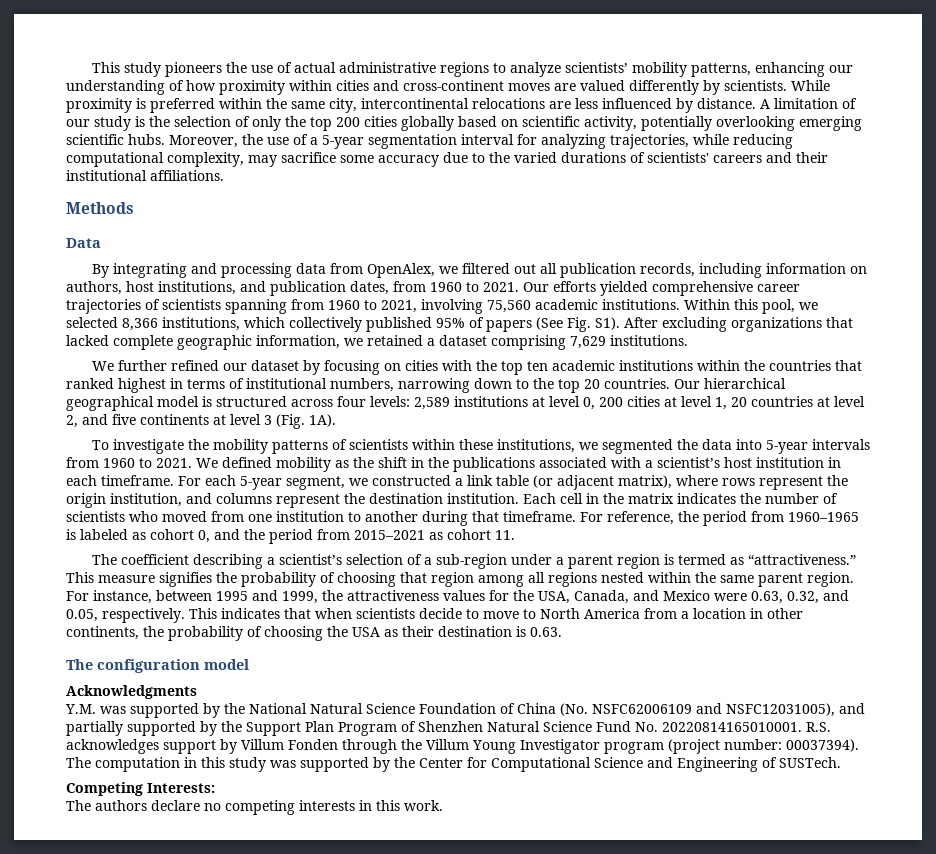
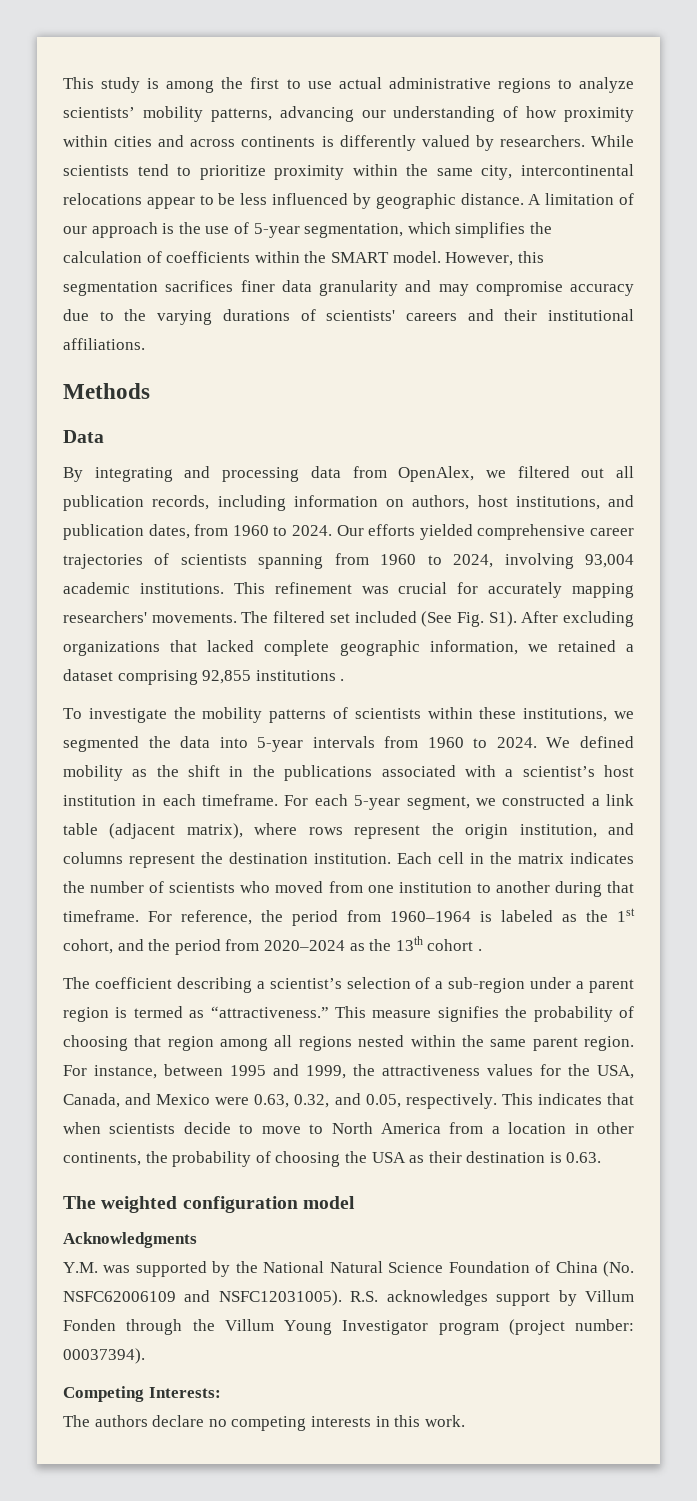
- This study pioneers the use of actual administrative regions to analyze scientists’ mobility patterns, enhancing our understanding of how proximity within cities and cross-continent moves are valued differently by scientists. While proximity is preferred within the same city, intercontinental relocations are less influenced by distance.
+ This study is among the first to use actual administrative regions to analyze scientists’ mobility patterns, advancing our understanding of how proximity within cities and across continents is differently valued by researchers. While scientists tend to prioritize proximity within the same city, intercontinental relocations appear to be less influenced by geographic distance.
- A limitation of our study is the selection of only the top 200 cities globally based on scientific activity, potentially overlooking emerging scientific hubs. Moreover, the use of a 5-year segmentation interval for analyzing trajectories, while reducing computational complexity, may sacrifice some accuracy due to the varied durations of scientists' careers and their institutional affiliations.
+ A limitation of our approach is the use of 5-year segmentation, which simplifies the calculation of coefficients within the SMART model. However, this segmentation sacrifices finer data granularity and may compromise accuracy due to the varying durations of scientists' careers and their institutional affiliations.
- By integrating and processing data from OpenAlex, we filtered out all publication records, including information on authors, host institutions, and publication dates, from 1960 to 2021.
+ By integrating and processing data from OpenAlex, we filtered out all publication records, including information on authors, host institutions, and publication dates, from 1960 to 2024.
- Our efforts yielded comprehensive career trajectories of scientists spanning from 1960 to 2021, involving 75,560 academic institutions. Within this pool, we selected 8,366 institutions, which collectively published 95% of papers (See Fig. S1). After excluding organizations that lacked complete geographic information, we retained a dataset comprising 7,629 institutions.
- We further refined our dataset by focusing on cities with the top ten academic institutions within the countries that ranked highest in terms of institutional numbers, narrowing down to the top 20 countries. Our hierarchical geographical model is structured across four levels: 2,589 institutions at level 0, 200 cities at level 1, 20 countries at level 2, and five continents at level 3 (Fig. 1A).
+ Our efforts yielded comprehensive career trajectories of scientists spanning from 1960 to 2024, involving 93,004 academic institutions. This refinement was crucial for accurately mapping researchers' movements. The filtered set included (See Fig. S1). After excluding organizations that lacked complete geographic information, we retained a dataset comprising 92,855 institutions .
- To investigate the mobility patterns of scientists within these institutions, we segmented the data into 5-year intervals from 1960 to 2021.
+ To investigate the mobility patterns of scientists within these institutions, we segmented the data into 5-year intervals from 1960 to 2024.
- For each 5-year segment, we constructed a link table (or adjacent matrix), where rows represent the origin institution, and columns represent the destination institution.
+ For each 5-year segment, we constructed a link table (adjacent matrix), where rows represent the origin institution, and columns represent the destination institution.
- For reference, the period from 1960–1965 is labeled as cohort 0, and the period from 2015–2021 as cohort 11.
+ For reference, the period from 1960–1964 is labeled as the 1st cohort, and the period from 2020–2024 as the 13th cohort .
- The configuration model
+ The weighted configuration model
- Y.M. was supported by the National Natural Science Foundation of China (No. NSFC62006109 and NSFC12031005), and partially supported by the Support Plan Program of Shenzhen Natural Science Fund No. 20220814165010001.
+ Y.M. was supported by the National Natural Science Foundation of China (No. NSFC62006109 and NSFC12031005).
- The computation in this study was supported by the Center for Computational Science and Engineering of SUSTech.

